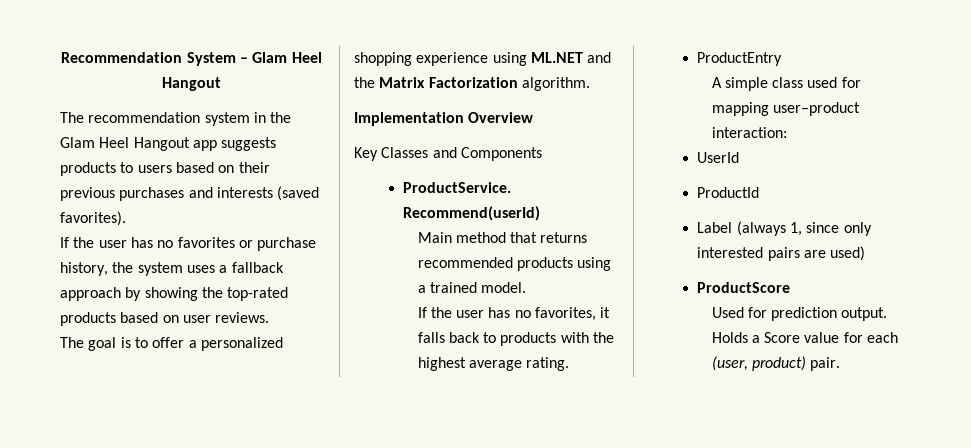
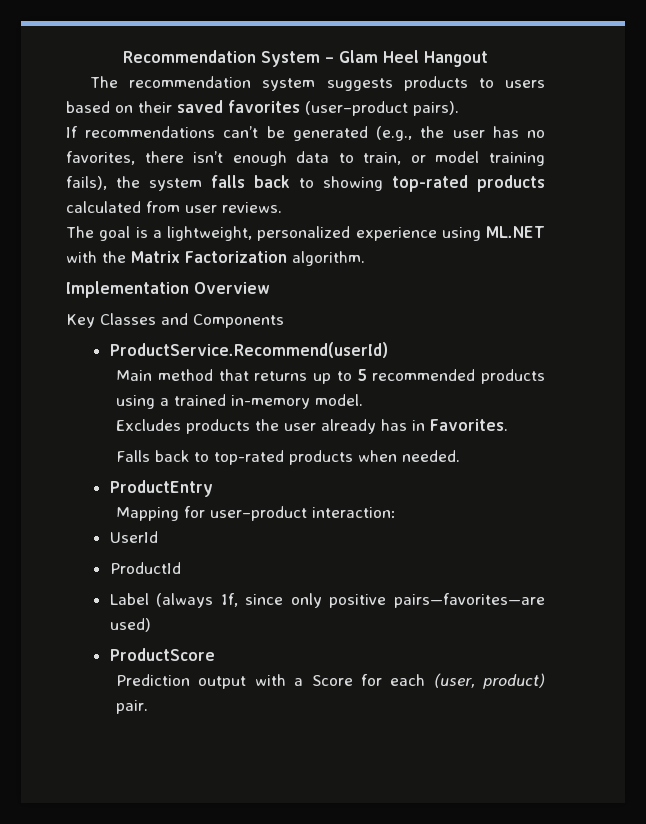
- The recommendation system in the Glam Heel Hangout app suggests products to users based on their previous purchases and interests (saved favorites).
- If the user has no favorites or purchase history, the system uses a fallback approach by showing the top-rated products based on user reviews.
+ The recommendation system suggests products to users based on their saved favorites (user–product pairs).
+ If recommendations can’t be generated (e.g., the user has no favorites, there isn’t enough data to train, or model training fails), the system falls back to showing top-rated products calculated from user reviews.
- The goal is to offer a personalized shopping experience using ML.NET and the Matrix Factorization algorithm.
+ The goal is a lightweight, personalized experience using ML.NET with the Matrix Factorization algorithm.
- Main method that returns recommended products using a trained model.
+ Main method that returns up to 5 recommended products using a trained in-memory model.
- If the user has no favorites, it falls back to products with the highest average rating.
+ Excludes products the user already has in Favorites.
+ Falls back to top-rated products when needed.
  ProductEntry
- A simple class used for mapping user–product interaction:
+ Mapping for user–product interaction:
- Label (always 1, since only interested pairs are used)
+ Label (always 1f, since only positive pairs—favorites—are used)
- Used for prediction output. Holds a Score value for each (user, product) pair.
+ Prediction output with a Score for each (user, product) pair.

